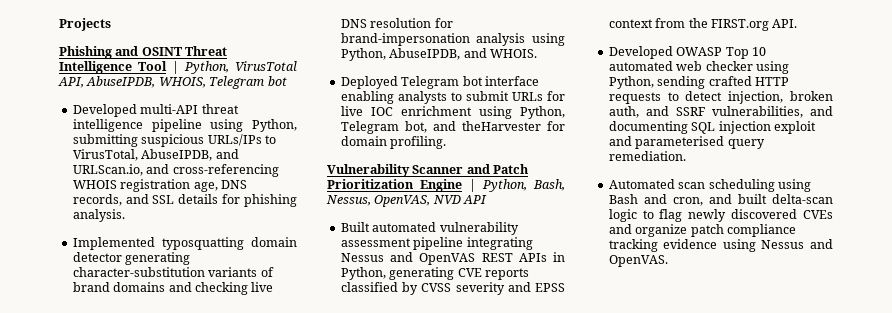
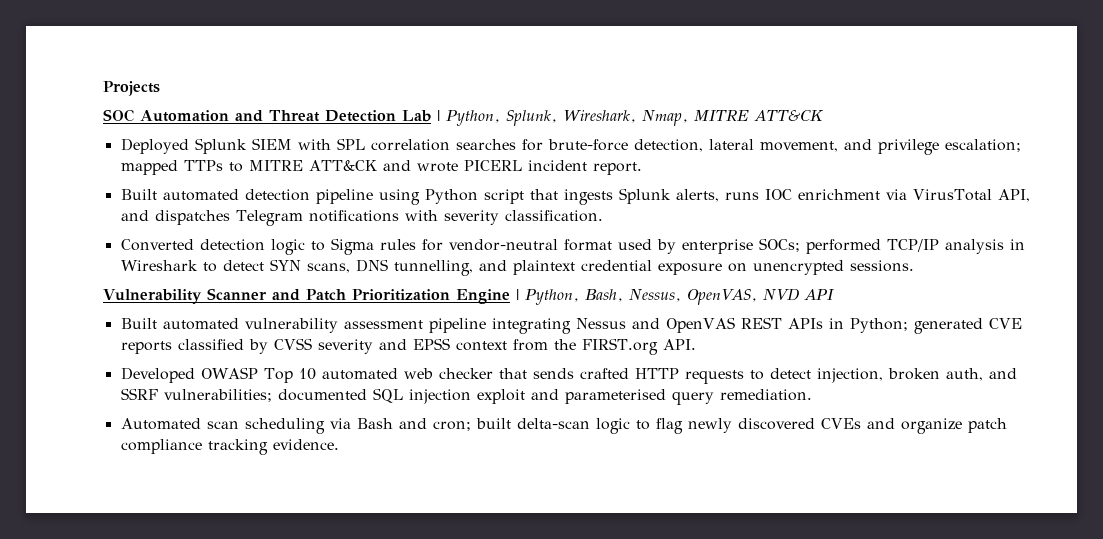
- Phishing and OSINT Threat Intelligence Tool | Python, VirusTotal API, AbuseIPDB, WHOIS, Telegram bot
- Developed multi-API threat intelligence pipeline using Python, submitting suspicious URLs/IPs to VirusTotal, AbuseIPDB, and URLScan.io, and cross-referencing WHOIS registration age, DNS records, and SSL details for phishing analysis.
- Implemented typosquatting domain detector generating character-substitution variants of brand domains and checking live DNS resolution for brand-impersonation analysis using Python, AbuseIPDB, and WHOIS.
- Deployed Telegram bot interface enabling analysts to submit URLs for live IOC enrichment using Python, Telegram bot, and theHarvester for domain profiling.
+ SOC Automation and Threat Detection Lab | Python, Splunk, Wireshark, Nmap, MITRE ATT&CK
+ Deployed Splunk SIEM with SPL correlation searches for brute-force detection, lateral movement, and privilege escalation; mapped TTPs to MITRE ATT&CK and wrote PICERL incident report.
+ Built automated detection pipeline using Python script that ingests Splunk alerts, runs IOC enrichment via VirusTotal API, and dispatches Telegram notifications with severity classification.
+ Converted detection logic to Sigma rules for vendor-neutral format used by enterprise SOCs; performed TCP/IP analysis in Wireshark to detect SYN scans, DNS tunnelling, and plaintext credential exposure on unencrypted sessions.
- Built automated vulnerability assessment pipeline integrating Nessus and OpenVAS REST APIs in Python, generating CVE reports classified by CVSS severity and EPSS context from the FIRST.org API.
+ Built automated vulnerability assessment pipeline integrating Nessus and OpenVAS REST APIs in Python; generated CVE reports classified by CVSS severity and EPSS context from the FIRST.org API.
- Developed OWASP Top 10 automated web checker using Python, sending crafted HTTP requests to detect injection, broken auth, and SSRF vulnerabilities, and documenting SQL injection exploit and parameterised query remediation.
+ Developed OWASP Top 10 automated web checker that sends crafted HTTP requests to detect injection, broken auth, and SSRF vulnerabilities; documented SQL injection exploit and parameterised query remediation.
- Automated scan scheduling using Bash and cron, and built delta-scan logic to flag newly discovered CVEs and organize patch compliance tracking evidence using Nessus and OpenVAS.
+ Automated scan scheduling via Bash and cron; built delta-scan logic to flag newly discovered CVEs and organize patch compliance tracking evidence.

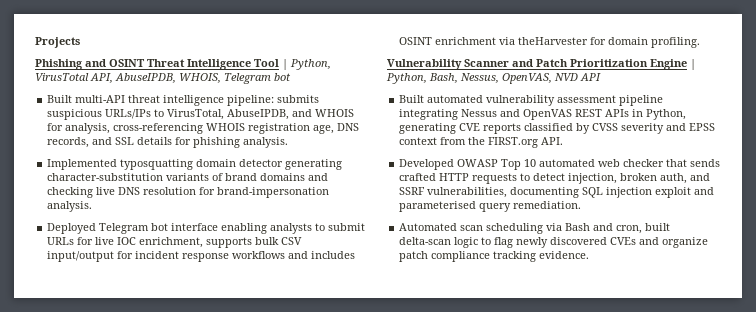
- SOC Automation and Threat Detection Lab | Python, Splunk, Wireshark, Nmap, MITRE ATT&CK
- Deployed Splunk SIEM with SPL correlation searches for brute-force detection, lateral movement, and privilege escalation; mapped TTPs to MITRE ATT&CK and wrote PICERL incident report.
- Built automated detection pipeline using Python script that ingests Splunk alerts, runs IOC enrichment via VirusTotal API, and dispatches Telegram notifications with severity classification.
- Converted detection logic to Sigma rules for vendor-neutral format used by enterprise SOCs; performed TCP/IP analysis in Wireshark to detect SYN scans, DNS tunnelling, and plaintext credential exposure on unencrypted sessions.
+ Phishing and OSINT Threat Intelligence Tool | Python, VirusTotal API, AbuseIPDB, WHOIS, Telegram bot
+ Built multi-API threat intelligence pipeline: submits suspicious URLs/IPs to VirusTotal, AbuseIPDB, and WHOIS for analysis, cross-referencing WHOIS registration age, DNS records, and SSL details for phishing analysis.
+ Implemented typosquatting domain detector generating character-substitution variants of brand domains and checking live DNS resolution for brand-impersonation analysis.
+ Deployed Telegram bot interface enabling analysts to submit URLs for live IOC enrichment, supports bulk CSV input/output for incident response workflows and includes OSINT enrichment via theHarvester for domain profiling.
- Built automated vulnerability assessment pipeline integrating Nessus and OpenVAS REST APIs in Python; generated CVE reports classified by CVSS severity and EPSS context from the FIRST.org API.
+ Built automated vulnerability assessment pipeline integrating Nessus and OpenVAS REST APIs in Python, generating CVE reports classified by CVSS severity and EPSS context from the FIRST.org API.
- Developed OWASP Top 10 automated web checker that sends crafted HTTP requests to detect injection, broken auth, and SSRF vulnerabilities; documented SQL injection exploit and parameterised query remediation.
+ Developed OWASP Top 10 automated web checker that sends crafted HTTP requests to detect injection, broken auth, and SSRF vulnerabilities, documenting SQL injection exploit and parameterised query remediation.
- Automated scan scheduling via Bash and cron; built delta-scan logic to flag newly discovered CVEs and organize patch compliance tracking evidence.
+ Automated scan scheduling via Bash and cron, built delta-scan logic to flag newly discovered CVEs and organize patch compliance tracking evidence.

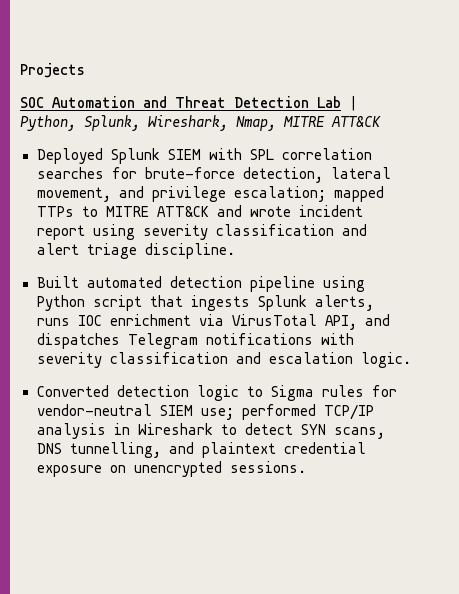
- Phishing and OSINT Threat Intelligence Tool | Python, VirusTotal API, AbuseIPDB, WHOIS, Telegram bot
- Built multi-API threat intelligence pipeline: submits suspicious URLs/IPs to VirusTotal, AbuseIPDB, and WHOIS for analysis, cross-referencing WHOIS registration age, DNS records, and SSL details for phishing analysis.
- Implemented typosquatting domain detector generating character-substitution variants of brand domains and checking live DNS resolution for brand-impersonation analysis.
- Deployed Telegram bot interface enabling analysts to submit URLs for live IOC enrichment, supports bulk CSV input/output for incident response workflows and includes OSINT enrichment via theHarvester for domain profiling.
- Vulnerability Scanner and Patch Prioritization Engine | Python, Bash, Nessus, OpenVAS, NVD API
- Built automated vulnerability assessment pipeline integrating Nessus and OpenVAS REST APIs in Python, generating CVE reports classified by CVSS severity and EPSS context from the FIRST.org API.
- Developed OWASP Top 10 automated web checker that sends crafted HTTP requests to detect injection, broken auth, and SSRF vulnerabilities, documenting SQL injection exploit and parameterised query remediation.
- Automated scan scheduling via Bash and cron, built delta-scan logic to flag newly discovered CVEs and organize patch compliance tracking evidence.
+ SOC Automation and Threat Detection Lab | Python, Splunk, Wireshark, Nmap, MITRE ATT&CK
+ Deployed Splunk SIEM with SPL correlation searches for brute-force detection, lateral movement, and privilege escalation; mapped TTPs to MITRE ATT&CK and wrote incident report using severity classification and alert triage discipline.
+ Built automated detection pipeline using Python script that ingests Splunk alerts, runs IOC enrichment via VirusTotal API, and dispatches Telegram notifications with severity classification and escalation logic.
+ Converted detection logic to Sigma rules for vendor-neutral SIEM use; performed TCP/IP analysis in Wireshark to detect SYN scans, DNS tunnelling, and plaintext credential exposure on unencrypted sessions.

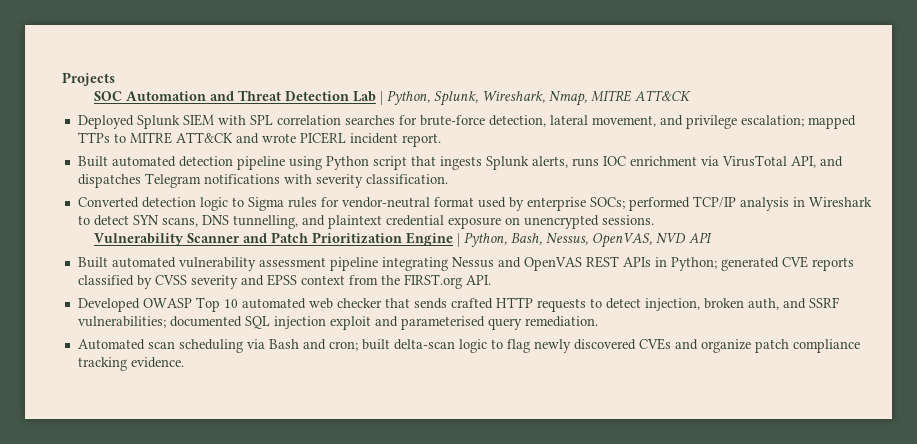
- Deployed Splunk SIEM with SPL correlation searches for brute-force detection, lateral movement, and privilege escalation; mapped TTPs to MITRE ATT&CK and wrote incident report using severity classification and alert triage discipline.
+ Deployed Splunk SIEM with SPL correlation searches for brute-force detection, lateral movement, and privilege escalation; mapped TTPs to MITRE ATT&CK and wrote PICERL incident report.
- Built automated detection pipeline using Python script that ingests Splunk alerts, runs IOC enrichment via VirusTotal API, and dispatches Telegram notifications with severity classification and escalation logic.
+ Built automated detection pipeline using Python script that ingests Splunk alerts, runs IOC enrichment via VirusTotal API, and dispatches Telegram notifications with severity classification.
- Converted detection logic to Sigma rules for vendor-neutral SIEM use; performed TCP/IP analysis in Wireshark to detect SYN scans, DNS tunnelling, and plaintext credential exposure on unencrypted sessions.
+ Converted detection logic to Sigma rules for vendor-neutral format used by enterprise SOCs; performed TCP/IP analysis in Wireshark to detect SYN scans, DNS tunnelling, and plaintext credential exposure on unencrypted sessions.
+ Vulnerability Scanner and Patch Prioritization Engine | Python, Bash, Nessus, OpenVAS, NVD API
+ Built automated vulnerability assessment pipeline integrating Nessus and OpenVAS REST APIs in Python; generated CVE reports classified by CVSS severity and EPSS context from the FIRST.org API.
+ Developed OWASP Top 10 automated web checker that sends crafted HTTP requests to detect injection, broken auth, and SSRF vulnerabilities; documented SQL injection exploit and parameterised query remediation.
+ Automated scan scheduling via Bash and cron; built delta-scan logic to flag newly discovered CVEs and organize patch compliance tracking evidence.

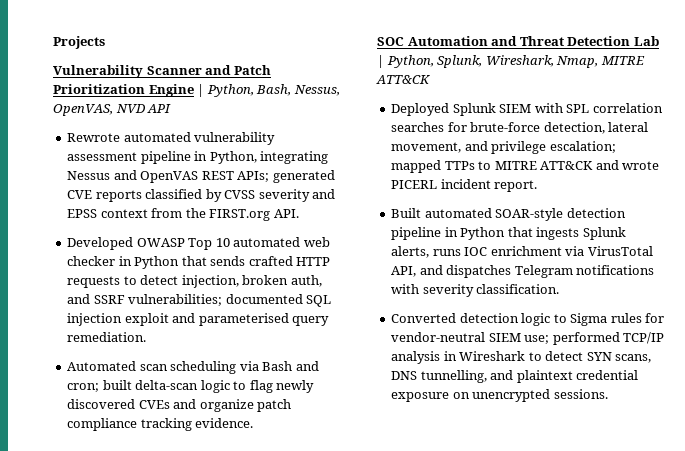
+ Vulnerability Scanner and Patch Prioritization Engine | Python, Bash, Nessus, OpenVAS, NVD API
+ Rewrote automated vulnerability assessment pipeline in Python, integrating Nessus and OpenVAS REST APIs; generated CVE reports classified by CVSS severity and EPSS context from the FIRST.org API.
+ Developed OWASP Top 10 automated web checker in Python that sends crafted HTTP requests to detect injection, broken auth, and SSRF vulnerabilities; documented SQL injection exploit and parameterised query remediation.
+ Automated scan scheduling via Bash and cron; built delta-scan logic to flag newly discovered CVEs and organize patch compliance tracking evidence.
- Built automated detection pipeline using Python script that ingests Splunk alerts, runs IOC enrichment via VirusTotal API, and dispatches Telegram notifications with severity classification.
+ Built automated SOAR-style detection pipeline in Python that ingests Splunk alerts, runs IOC enrichment via VirusTotal API, and dispatches Telegram notifications with severity classification.
- Converted detection logic to Sigma rules for vendor-neutral format used by enterprise SOCs; performed TCP/IP analysis in Wireshark to detect SYN scans, DNS tunnelling, and plaintext credential exposure on unencrypted sessions.
+ Converted detection logic to Sigma rules for vendor-neutral SIEM use; performed TCP/IP analysis in Wireshark to detect SYN scans, DNS tunnelling, and plaintext credential exposure on unencrypted sessions.
- Vulnerability Scanner and Patch Prioritization Engine | Python, Bash, Nessus, OpenVAS, NVD API
- Built automated vulnerability assessment pipeline integrating Nessus and OpenVAS REST APIs in Python; generated CVE reports classified by CVSS severity and EPSS context from the FIRST.org API.
- Developed OWASP Top 10 automated web checker that sends crafted HTTP requests to detect injection, broken auth, and SSRF vulnerabilities; documented SQL injection exploit and parameterised query remediation.
- Automated scan scheduling via Bash and cron; built delta-scan logic to flag newly discovered CVEs and organize patch compliance tracking evidence.

